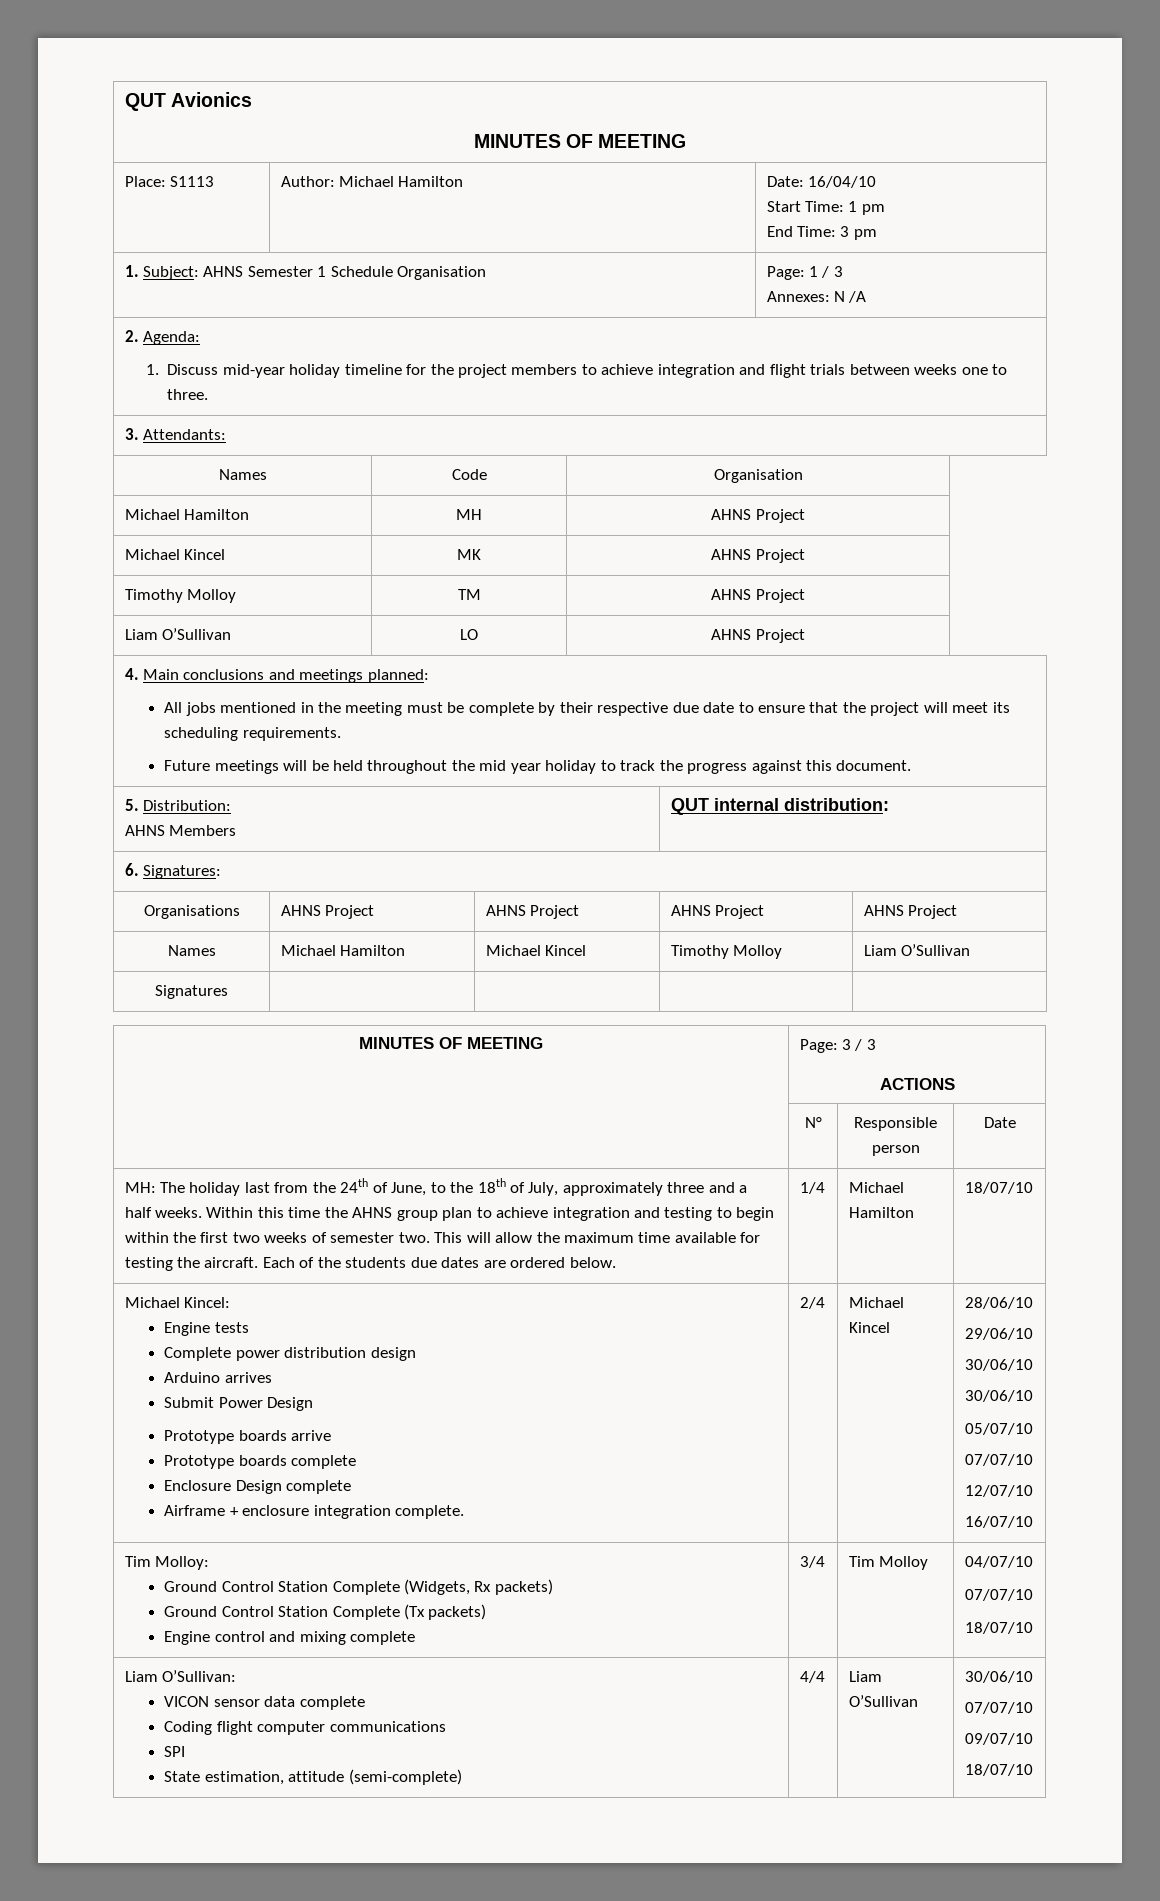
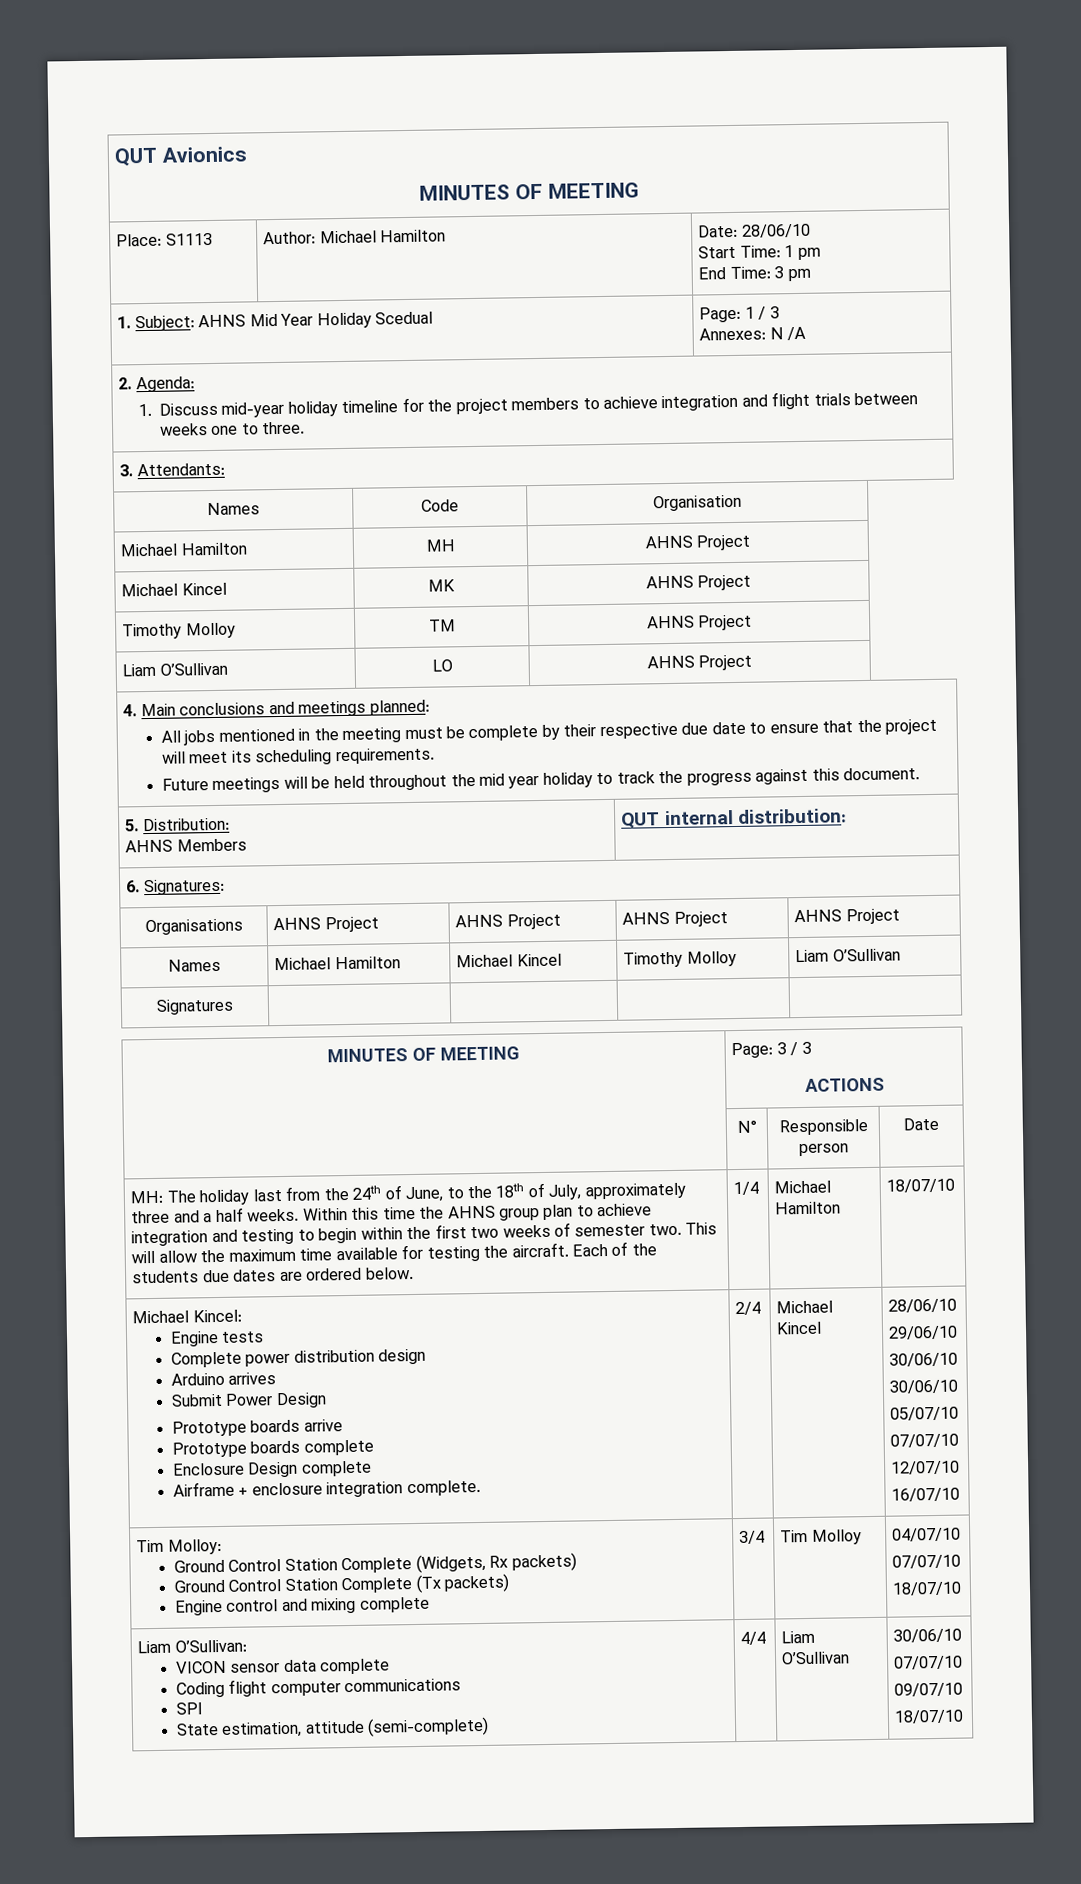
- Place: S1113 | Author: Michael Hamilton | Date: 16/04/10
+ Place: S1113 | Author: Michael Hamilton | Date: 28/06/10
- 1. Subject: AHNS Semester 1 Schedule Organisation | Page: 1 / 3
+ 1. Subject: AHNS Mid Year Holiday Scedual | Page: 1 / 3

